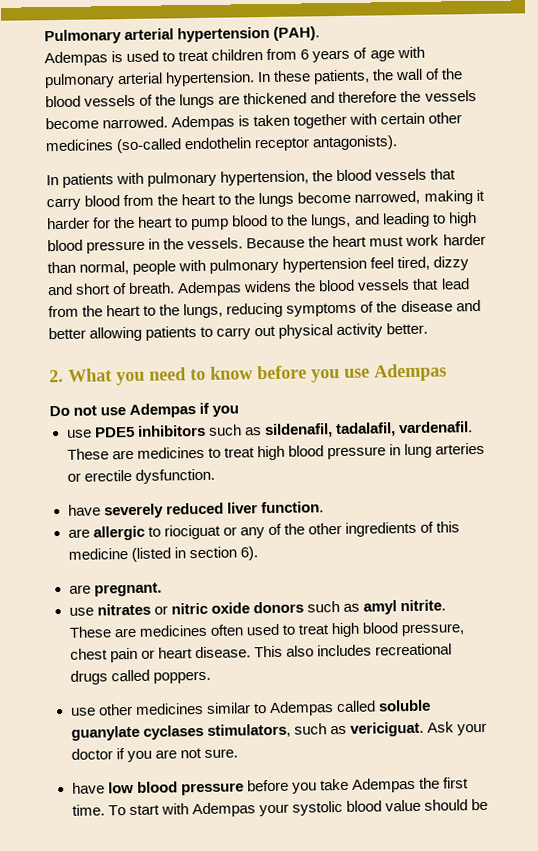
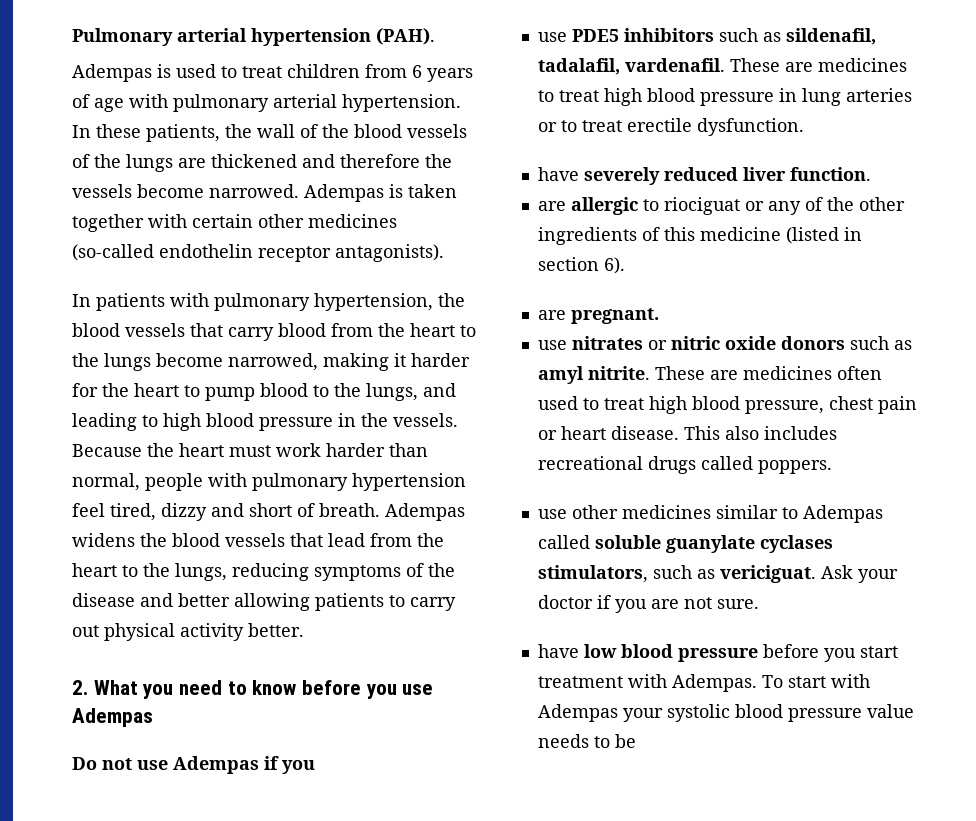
- These are medicines to treat high blood pressure in lung arteries or erectile dysfunction.
+ These are medicines to treat high blood pressure in lung arteries or to treat erectile dysfunction.
- have low blood pressure before you take Adempas the first time.
+ have low blood pressure before you start treatment with Adempas.
- To start with Adempas your systolic blood value should be
+ To start with Adempas your systolic blood pressure value needs to be

